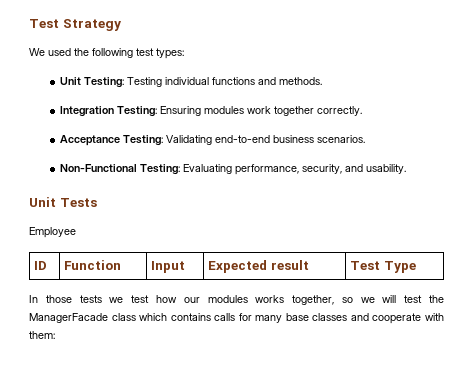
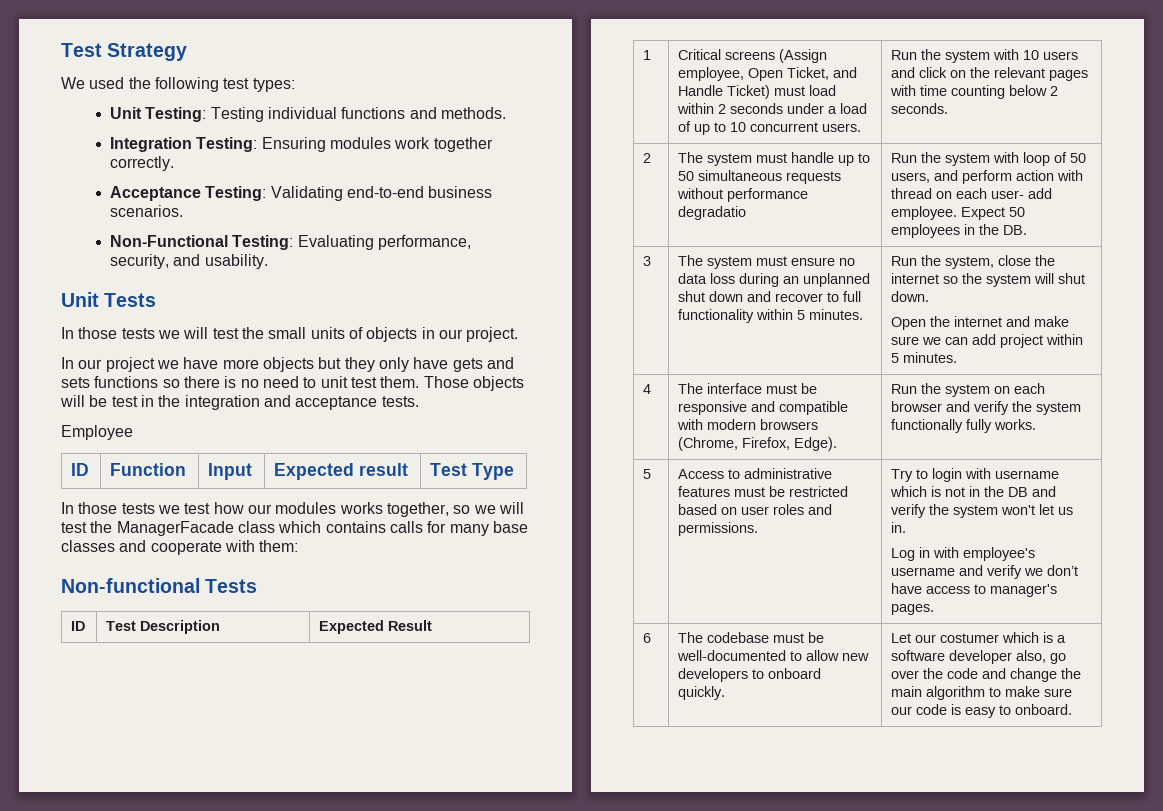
+ In those tests we will test the small units of objects in our project.
+ In our project we have more objects but they only have gets and sets functions so there is no need to unit test them. Those objects will be test in the integration and acceptance tests.
+ Non-functional Tests
+ ID | Test Description | Expected Result
+ 1 | Critical screens (Assign employee, Open Ticket, and Handle Ticket) must load within 2 seconds under a load of up to 10 concurrent users. | Run the system with 10 users and click on the relevant pages with time counting below 2 seconds.
+ 2 | The system must handle up to 50 simultaneous requests without performance degradatio | Run the system with loop of 50 users, and perform action with thread on each user- add employee. Expect 50 employees in the DB.
+ 3 | The system must ensure no data loss during an unplanned shut down and recover to full functionality within 5 minutes. | Run the system, close the internet so the system will shut down.
+ Open the internet and make sure we can add project within 5 minutes.
+ 4 | The interface must be responsive and compatible with modern browsers (Chrome, Firefox, Edge). | Run the system on each browser and verify the system functionally fully works.
+ 5 | Access to administrative features must be restricted based on user roles and permissions. | Try to login with username which is not in the DB and verify the system won't let us in.
+ Log in with employee's username and verify we don’t have access to manager's pages.
+ 6 | The codebase must be well-documented to allow new developers to onboard quickly. | Let our costumer which is a software developer also, go over the code and change the main algorithm to make sure our code is easy to onboard.

